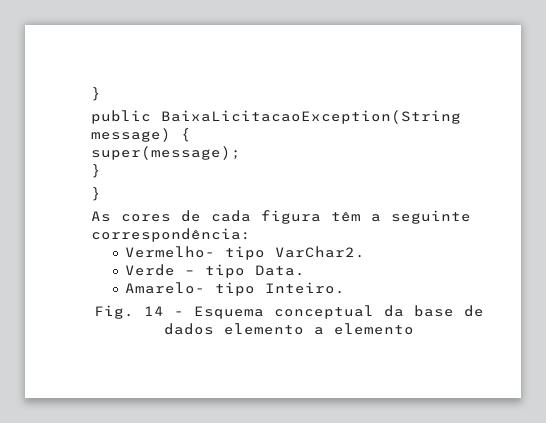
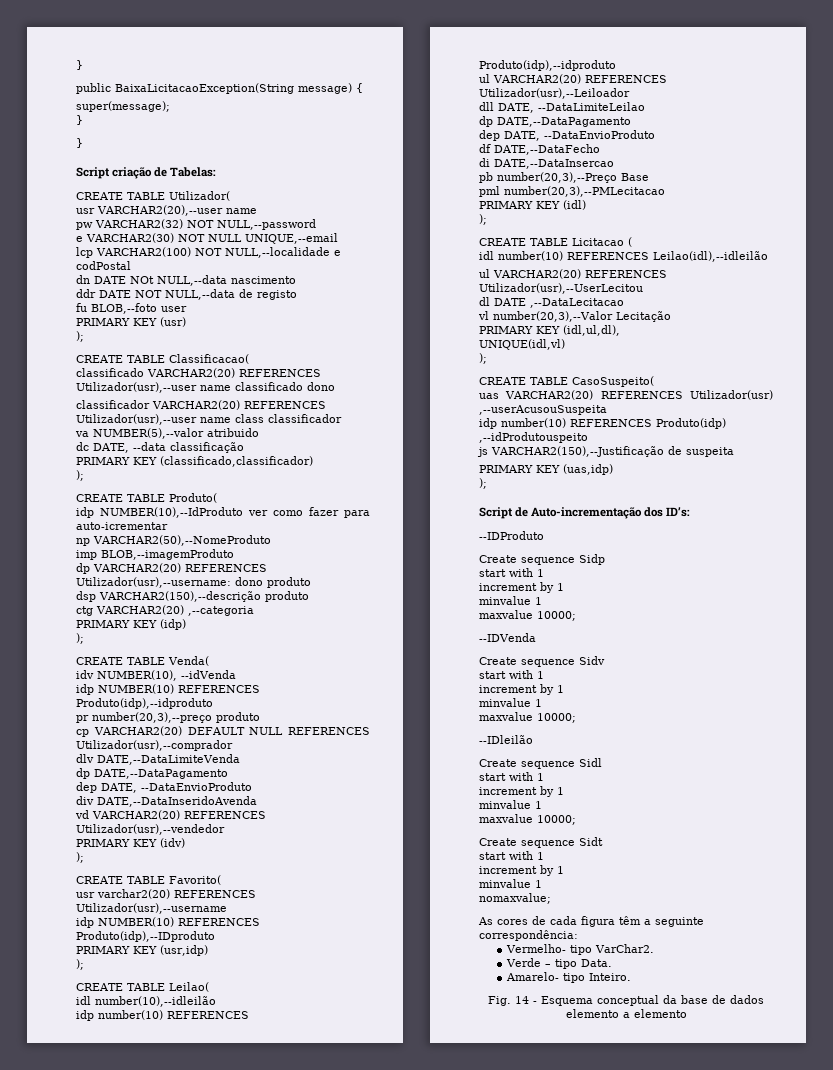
+ Script criação de Tabelas:
+ CREATE TABLE Utilizador(
+ usr VARCHAR2(20),--user name
+ pw VARCHAR2(32) NOT NULL,--password
+ e VARCHAR2(30) NOT NULL UNIQUE,--email
+ lcp VARCHAR2(100) NOT NULL,--localidade e codPostal
+ dn DATE NOt NULL,--data nascimento
+ ddr DATE NOT NULL,--data de registo
+ fu BLOB,--foto user
+ PRIMARY KEY (usr)
+ );
+ CREATE TABLE Classificacao(
+ classificado VARCHAR2(20) REFERENCES Utilizador(usr),--user name classificado dono
+ classificador VARCHAR2(20) REFERENCES Utilizador(usr),--user name class classificador
+ va NUMBER(5),--valor atribuido
+ dc DATE, --data classificação
+ PRIMARY KEY (classificado,classificador)
+ );
+ CREATE TABLE Produto(
+ idp NUMBER(10),--IdProduto ver como fazer para auto-icrementar
+ np VARCHAR2(50),--NomeProduto
+ imp BLOB,--imagemProduto
+ dp VARCHAR2(20) REFERENCES Utilizador(usr),--username: dono produto
+ dsp VARCHAR2(150),--descrição produto
+ ctg VARCHAR2(20) ,--categoria
+ PRIMARY KEY (idp)
+ );
+ CREATE TABLE Venda(
+ idv NUMBER(10), --idVenda
+ idp NUMBER(10) REFERENCES Produto(idp),--idproduto
+ pr number(20,3),--preço produto
+ cp VARCHAR2(20) DEFAULT NULL REFERENCES Utilizador(usr),--comprador
+ dlv DATE,--DataLimiteVenda
+ dp DATE,--DataPagamento
+ dep DATE, --DataEnvioProduto
+ div DATE,--DataInseridoAvenda
+ vd VARCHAR2(20) REFERENCES Utilizador(usr),--vendedor
+ PRIMARY KEY (idv)
+ );
+ CREATE TABLE Favorito(
+ usr varchar2(20) REFERENCES Utilizador(usr),--username
+ idp NUMBER(10) REFERENCES Produto(idp),--IDproduto
+ PRIMARY KEY (usr,idp)
+ );
+ CREATE TABLE Leilao(
+ idl number(10),--idleilão
+ idp number(10) REFERENCES Produto(idp),--idproduto
+ ul VARCHAR2(20) REFERENCES Utilizador(usr),--Leiloador
+ dll DATE, --DataLimiteLeilao
+ dp DATE,--DataPagamento
+ dep DATE, --DataEnvioProduto
+ df DATE,--DataFecho
+ di DATE,--DataInsercao
+ pb number(20,3),--Preço Base
+ pml number(20,3),--PMLecitacao
+ PRIMARY KEY (idl)
+ );
+ CREATE TABLE Licitacao (
+ idl number(10) REFERENCES Leilao(idl),--idleilão
+ ul VARCHAR2(20) REFERENCES Utilizador(usr),--UserLecitou
+ dl DATE ,--DataLecitacao
+ vl number(20,3),--Valor Lecitação
+ PRIMARY KEY (idl,ul,dl),
+ UNIQUE(idl,vl)
+ );
+ CREATE TABLE CasoSuspeito(
+ uas VARCHAR2(20) REFERENCES Utilizador(usr) ,--userAcusouSuspeita
+ idp number(10) REFERENCES Produto(idp) ,--idProdutouspeito
+ js VARCHAR2(150),--Justificação de suspeita
+ PRIMARY KEY (uas,idp)
+ );
+ Script de Auto-incrementação dos ID’s:
+ --IDProduto
+ Create sequence Sidp
+ start with 1
+ increment by 1
+ minvalue 1
+ maxvalue 10000;
+ --IDVenda
+ Create sequence Sidv
+ start with 1
+ increment by 1
+ minvalue 1
+ maxvalue 10000;
+ --IDleilão
+ Create sequence Sidl
+ start with 1
+ increment by 1
+ minvalue 1
+ maxvalue 10000;
+ Create sequence Sidt
+ start with 1
+ increment by 1
+ minvalue 1
+ nomaxvalue;

